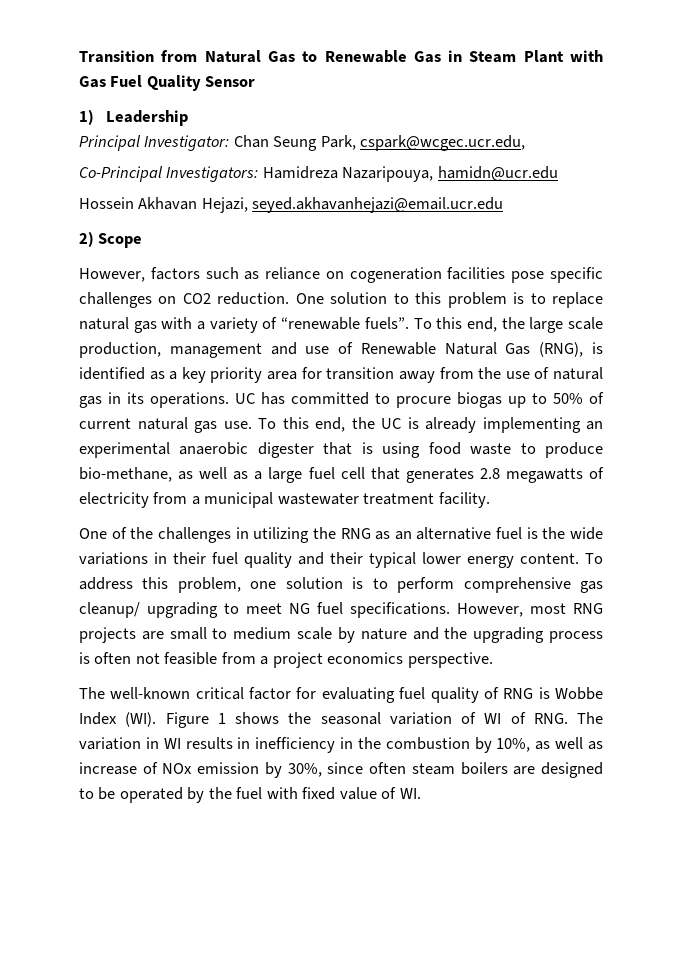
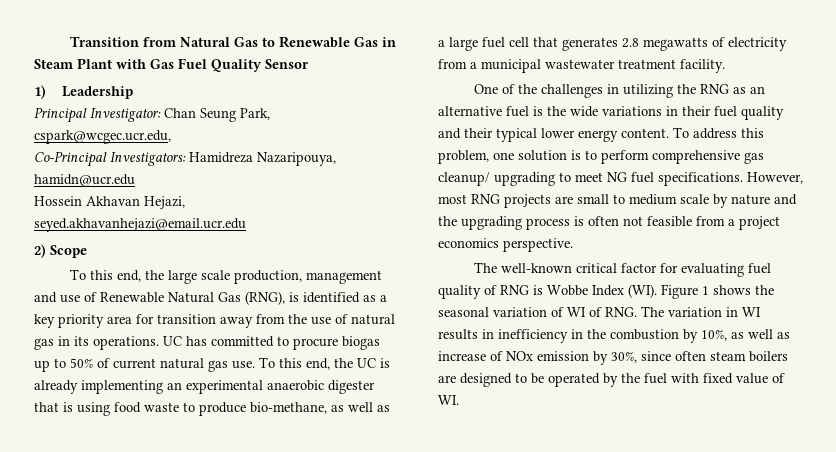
- However, factors such as reliance on cogeneration facilities pose specific challenges on CO2 reduction. One solution to this problem is to replace natural gas with a variety of “renewable fuels”.

